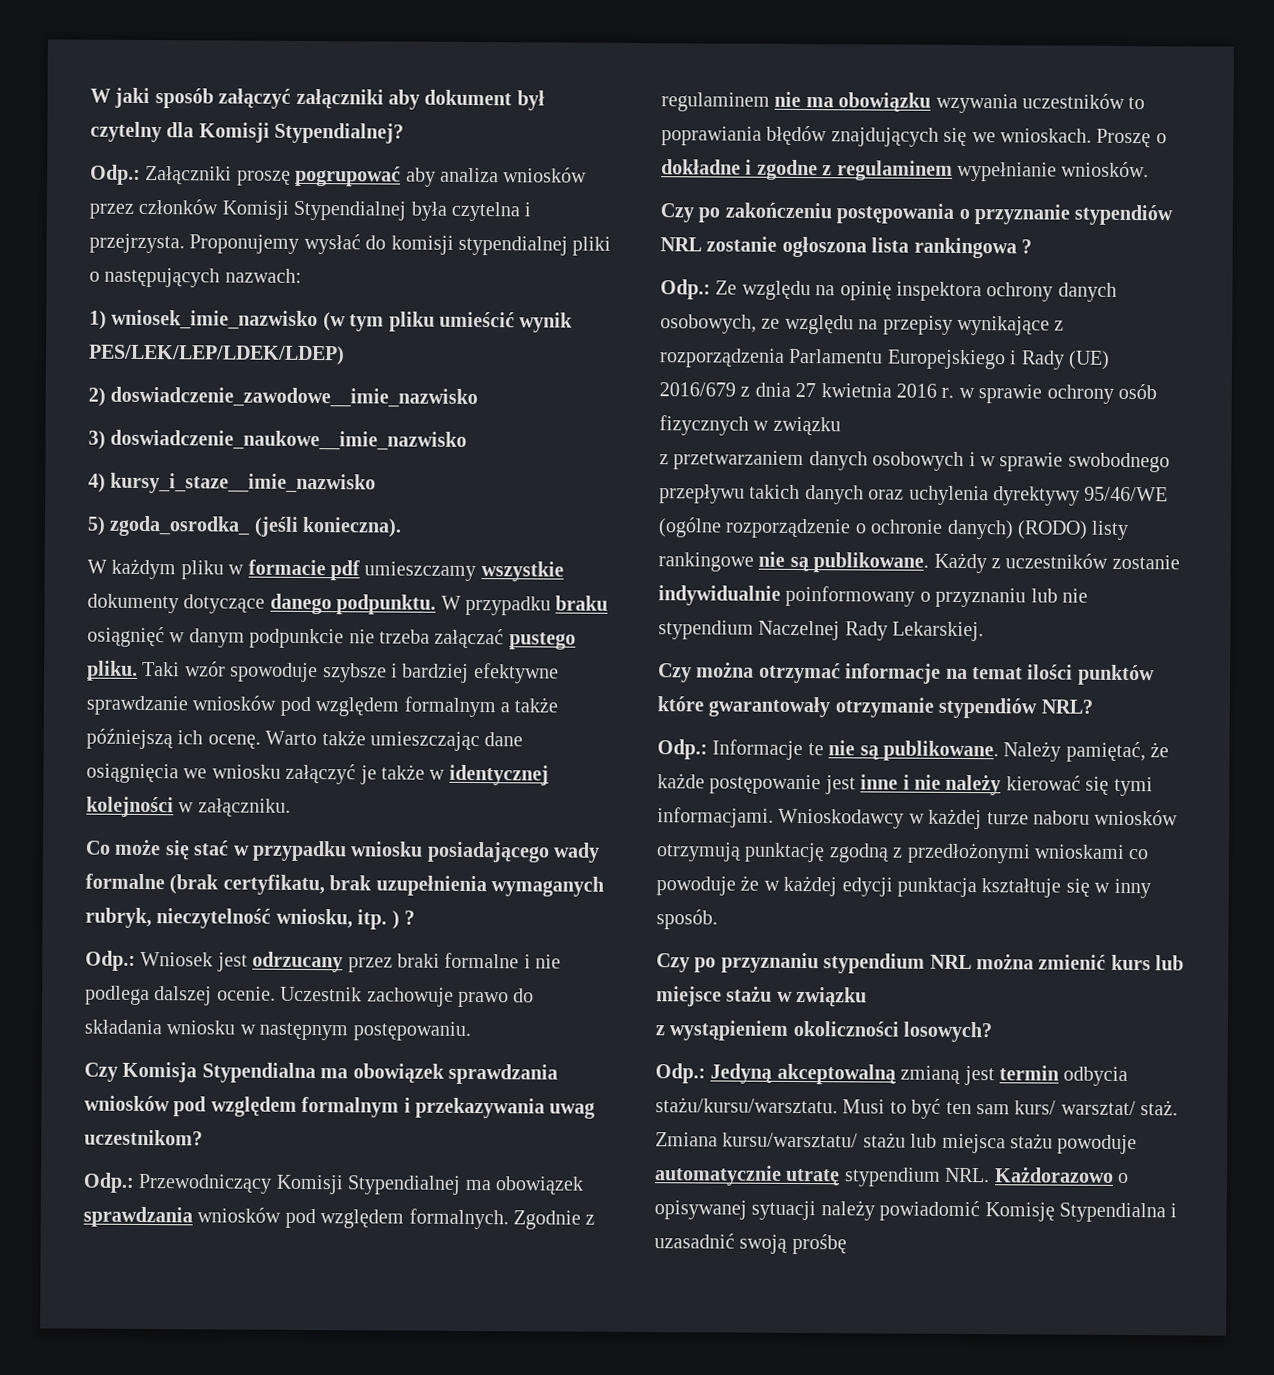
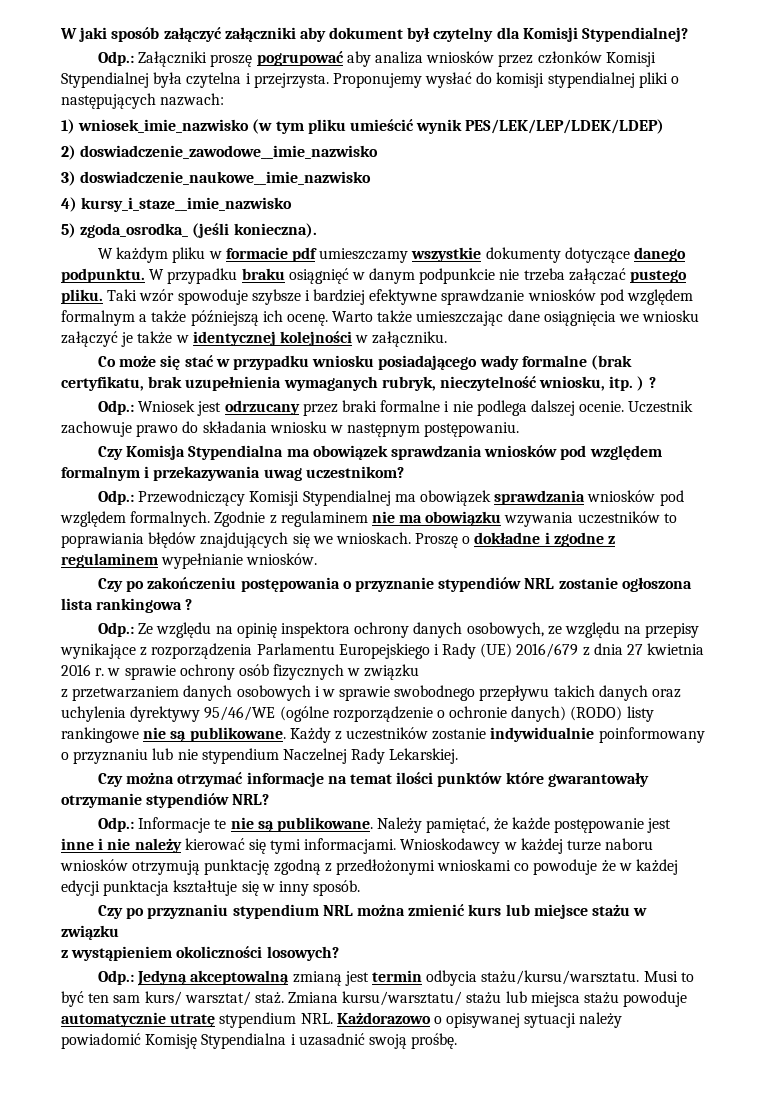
- Zmiana kursu/warsztatu/ stażu lub miejsca stażu powoduje automatycznie utratę stypendium NRL. Każdorazowo o opisywanej sytuacji należy powiadomić Komisję Stypendialna i uzasadnić swoją prośbę
+ Zmiana kursu/warsztatu/ stażu lub miejsca stażu powoduje automatycznie utratę stypendium NRL. Każdorazowo o opisywanej sytuacji należy powiadomić Komisję Stypendialna i uzasadnić swoją prośbę.

